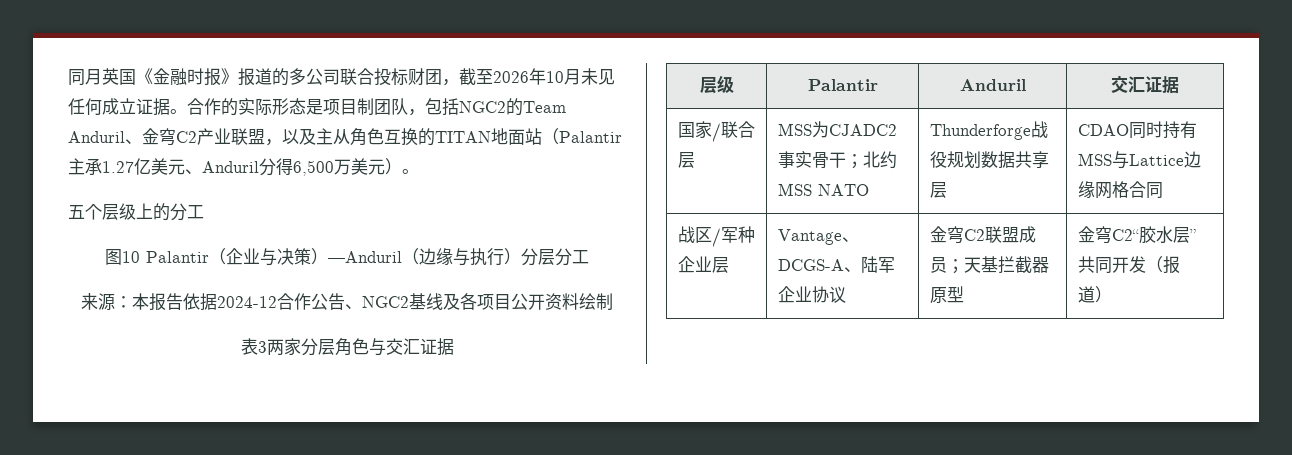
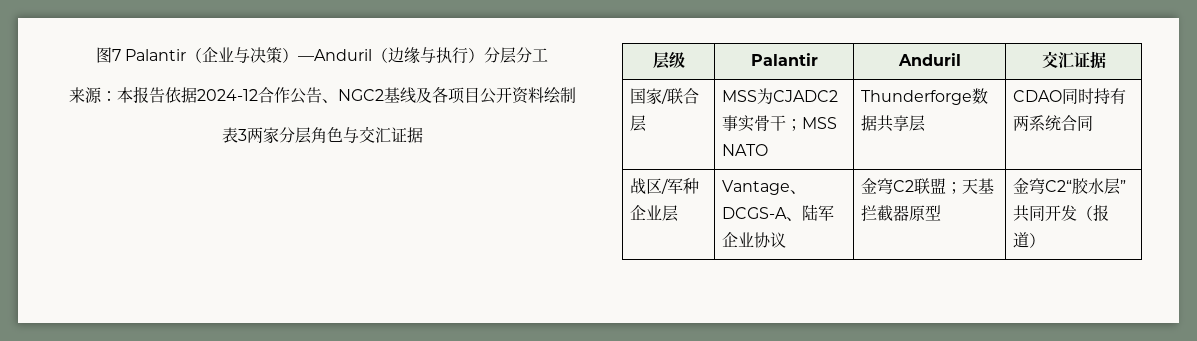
- 同月英国《金融时报》报道的多公司联合投标财团，截至2026年10月未见任何成立证据。合作的实际形态是项目制团队，包括NGC2的Team Anduril、金穹C2产业联盟，以及主从角色互换的TITAN地面站（Palantir主承1.27亿美元、Anduril分得6,500万美元）。
- 五个层级上的分工
- 图10 Palantir（企业与决策）—Anduril（边缘与执行）分层分工
+ 图7 Palantir（企业与决策）—Anduril（边缘与执行）分层分工
- 国家/联合层 | MSS为CJADC2事实骨干；北约MSS NATO | Thunderforge战役规划数据共享层 | CDAO同时持有MSS与Lattice边缘网格合同
+ 国家/联合层 | MSS为CJADC2事实骨干；MSS NATO | Thunderforge数据共享层 | CDAO同时持有两系统合同
- 战区/军种企业层 | Vantage、DCGS-A、陆军企业协议 | 金穹C2联盟成员；天基拦截器原型 | 金穹C2“胶水层”共同开发（报道）
+ 战区/军种企业层 | Vantage、DCGS-A、陆军企业协议 | 金穹C2联盟；天基拦截器原型 | 金穹C2“胶水层”共同开发（报道）

